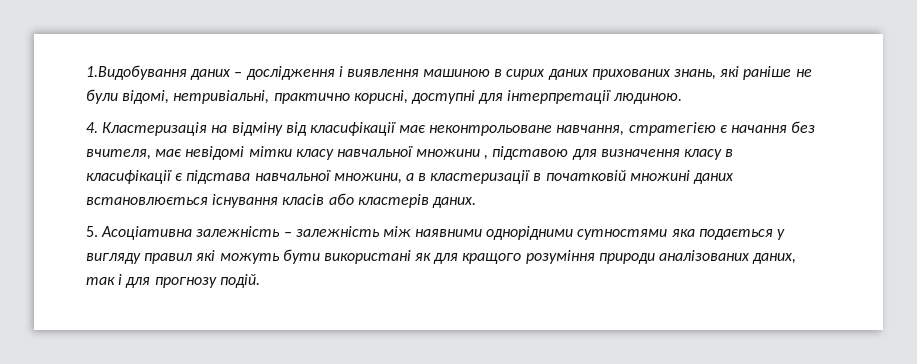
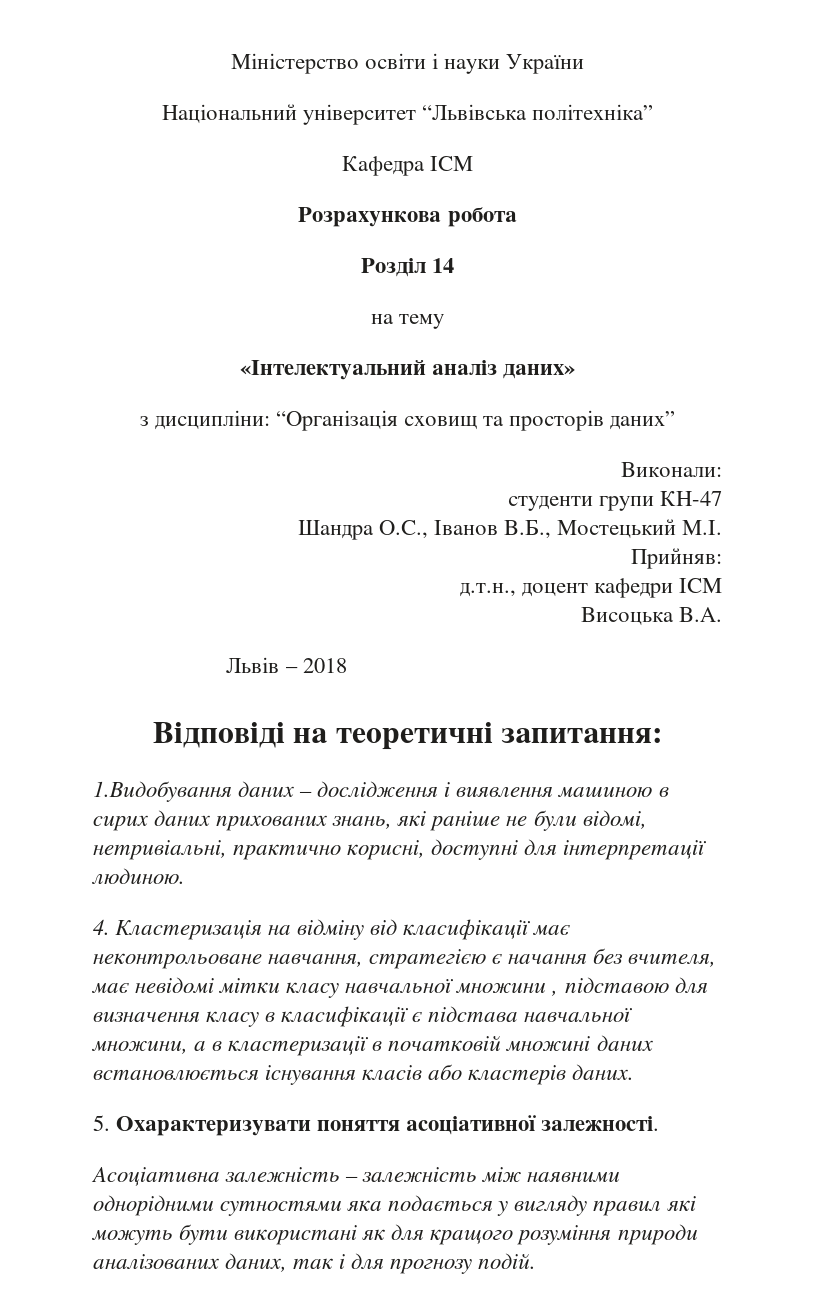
+ Міністерство освіти і науки України
+ Національний університет “Львівська політехніка”
+ Кафедра ІСМ
+ Розрахункова робота
+ Розділ 14
+ на тему
+ «Інтелектуальний аналіз даних»
+ з дисципліни: “Організація сховищ та просторів даних”
+ Виконали:
+ студенти групи КН-47
+ Шандра О.С., Іванов В.Б., Мостецький М.І.
+ Прийняв:
+ д.т.н., доцент кафедри ІСМ
+ Висоцька В.А.
+ Львів – 2018
+ Відповіді на теоретичні запитання:
- 5. Асоціативна залежність – залежність між наявними однорідними сутностями яка подається у вигляду правил які можуть бути використані як для кращого розуміння природи аналізованих даних, так і для прогнозу подій.
+ 5. Охарактеризувати поняття асоціативної залежності.
+ Асоціативна залежність – залежність між наявними однорідними сутностями яка подається у вигляду правил які можуть бути використані як для кращого розуміння природи аналізованих даних, так і для прогнозу подій.

